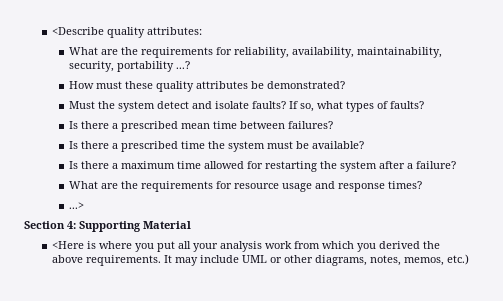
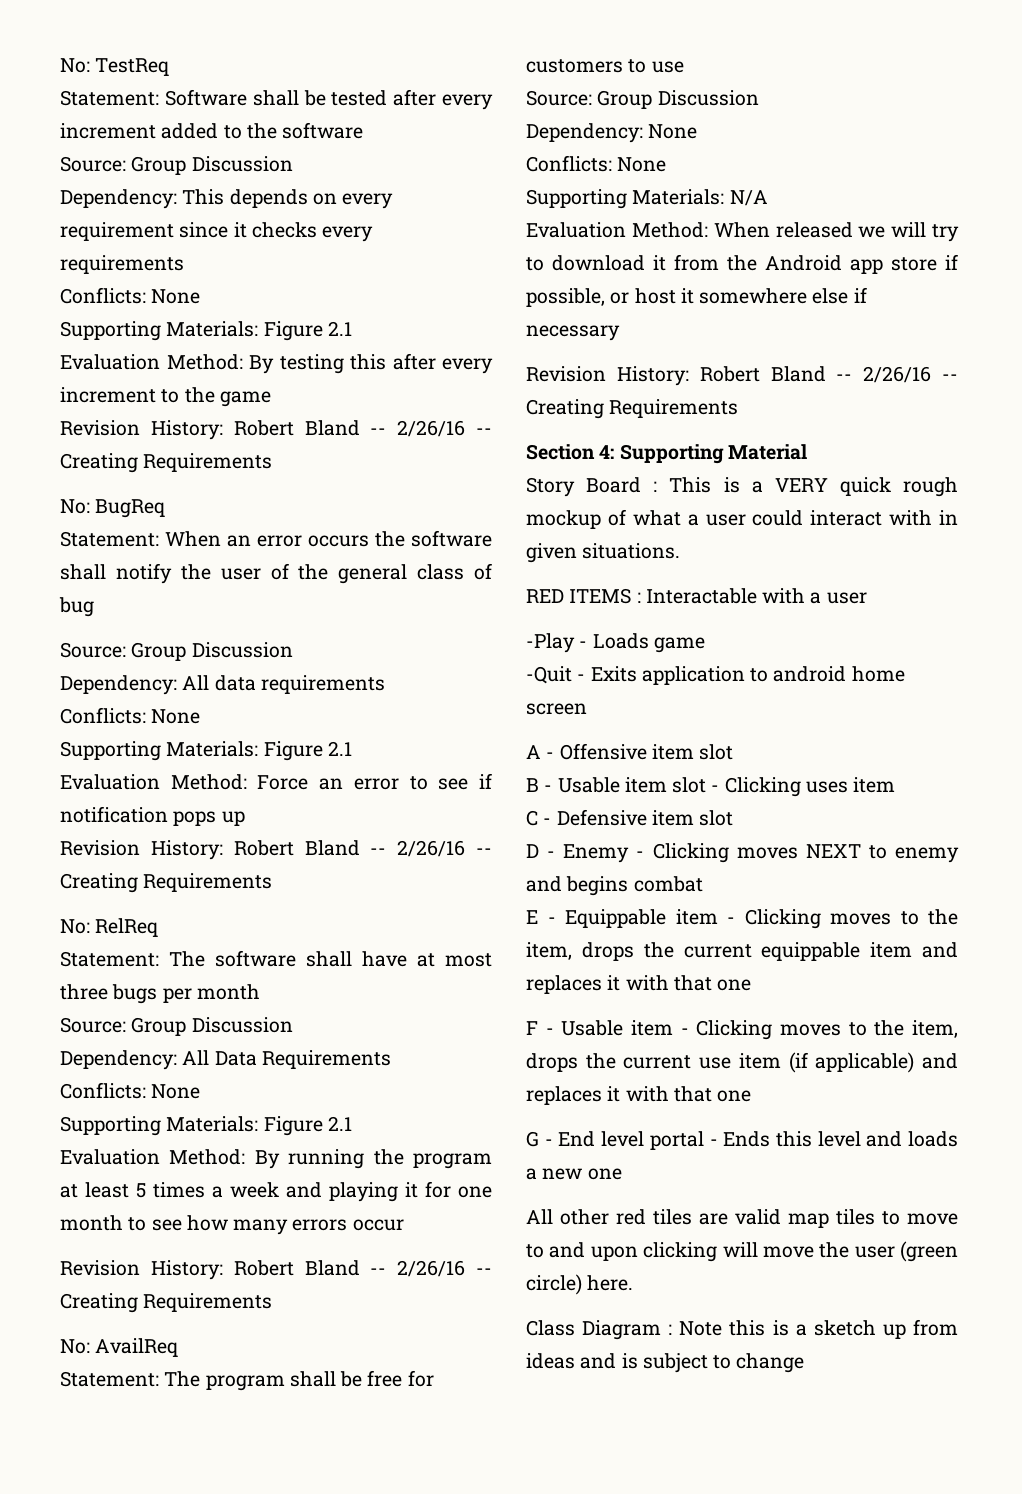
- <Describe quality attributes:
- What are the requirements for reliability, availability, maintainability, security, portability ...?
- How must these quality attributes be demonstrated?
- Must the system detect and isolate faults? If so, what types of faults?
- Is there a prescribed mean time between failures?
- Is there a prescribed time the system must be available?
- Is there a maximum time allowed for restarting the system after a failure?
- What are the requirements for resource usage and response times?
- ...>
+ No: TestReq
+ Statement: Software shall be tested after every increment added to the software
+ Source: Group Discussion
+ Dependency: This depends on every requirement since it checks every requirements
+ Conflicts: None
+ Supporting Materials: Figure 2.1
+ Evaluation Method: By testing this after every increment to the game
+ Revision History: Robert Bland -- 2/26/16 -- Creating Requirements
+ No: BugReq
+ Statement: When an error occurs the software shall notify the user of the general class of bug
+ Source: Group Discussion
+ Dependency: All data requirements
+ Conflicts: None
+ Supporting Materials: Figure 2.1
+ Evaluation Method: Force an error to see if notification pops up
+ Revision History: Robert Bland -- 2/26/16 -- Creating Requirements
+ No: RelReq
+ Statement: The software shall have at most three bugs per month
+ Source: Group Discussion
+ Dependency: All Data Requirements
+ Conflicts: None
+ Supporting Materials: Figure 2.1
+ Evaluation Method: By running the program at least 5 times a week and playing it for one month to see how many errors occur
+ Revision History: Robert Bland -- 2/26/16 -- Creating Requirements
+ No: AvailReq
+ Statement: The program shall be free for customers to use
+ Source: Group Discussion
+ Dependency: None
+ Conflicts: None
+ Supporting Materials: N/A
+ Evaluation Method: When released we will try to download it from the Android app store if possible, or host it somewhere else if necessary
+ Revision History: Robert Bland -- 2/26/16 -- Creating Requirements
  Section 4: Supporting Material
- <Here is where you put all your analysis work from which you derived the above requirements. It may include UML or other diagrams, notes, memos, etc.)
+ Story Board : This is a VERY quick rough mockup of what a user could interact with in given situations.
+ RED ITEMS : Interactable with a user
+ -Play - Loads game
+ -Quit - Exits application to android home screen
+ A - Offensive item slot
+ B - Usable item slot - Clicking uses item
+ C - Defensive item slot
+ D - Enemy - Clicking moves NEXT to enemy and begins combat
+ E - Equippable item - Clicking moves to the item, drops the current equippable item and replaces it with that one
+ F - Usable item - Clicking moves to the item, drops the current use item (if applicable) and replaces it with that one
+ G - End level portal - Ends this level and loads a new one
+ All other red tiles are valid map tiles to move to and upon clicking will move the user (green circle) here.
+ Class Diagram : Note this is a sketch up from ideas and is subject to change

